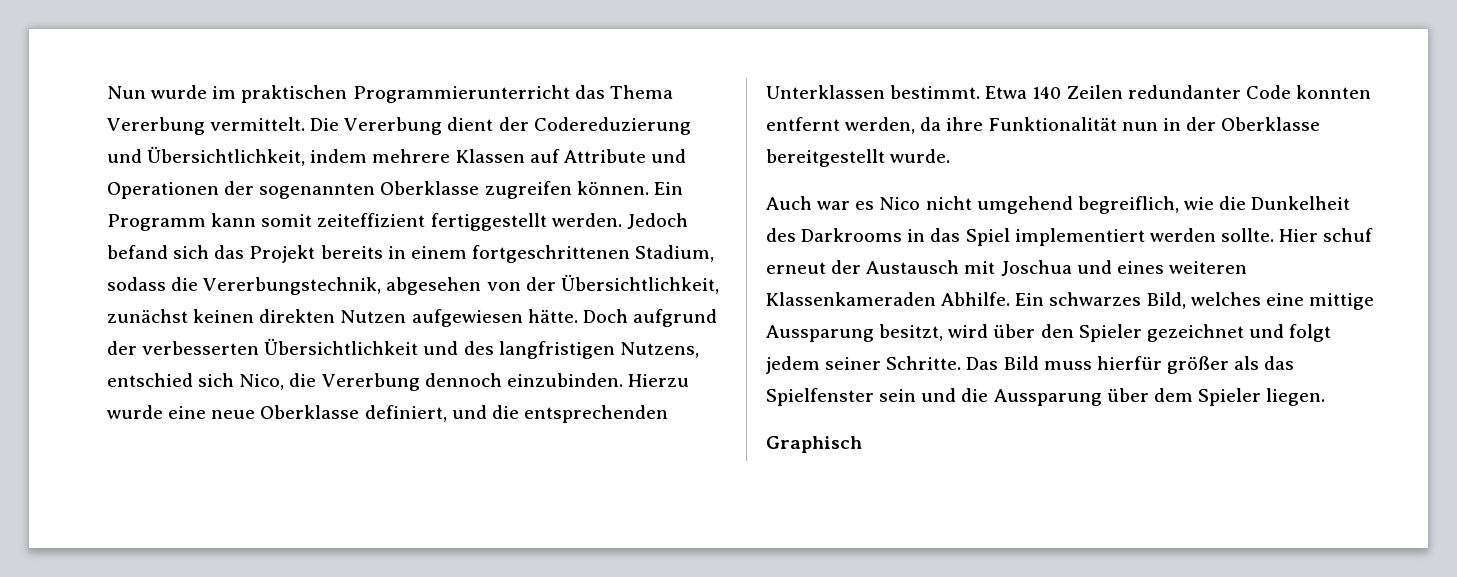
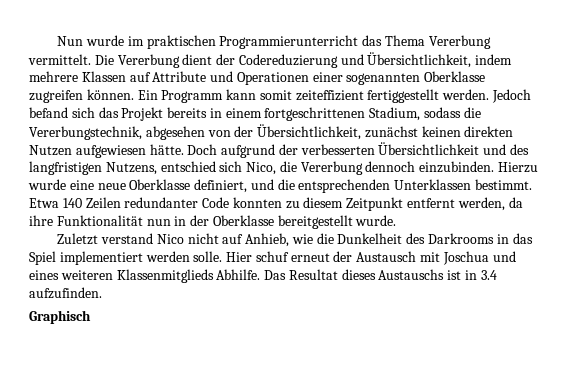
- Die Vererbung dient der Codereduzierung und Übersichtlichkeit, indem mehrere Klassen auf Attribute und Operationen der sogenannten Oberklasse zugreifen können.
+ Die Vererbung dient der Codereduzierung und Übersichtlichkeit, indem mehrere Klassen auf Attribute und Operationen einer sogenannten Oberklasse zugreifen können.
- Etwa 140 Zeilen redundanter Code konnten entfernt werden, da ihre Funktionalität nun in der Oberklasse bereitgestellt wurde.
+ Etwa 140 Zeilen redundanter Code konnten zu diesem Zeitpunkt entfernt werden, da ihre Funktionalität nun in der Oberklasse bereitgestellt wurde.
- Auch war es Nico nicht umgehend begreiflich, wie die Dunkelheit des Darkrooms in das Spiel implementiert werden sollte.
+ Zuletzt verstand Nico nicht auf Anhieb, wie die Dunkelheit des Darkrooms in das Spiel implementiert werden solle.
- Hier schuf erneut der Austausch mit Joschua und eines weiteren Klassenkameraden Abhilfe. Ein schwarzes Bild, welches eine mittige Aussparung besitzt, wird über den Spieler gezeichnet und folgt jedem seiner Schritte. Das Bild muss hierfür größer als das Spielfenster sein und die Aussparung über dem Spieler liegen.
+ Hier schuf erneut der Austausch mit Joschua und eines weiteren Klassenmitglieds Abhilfe. Das Resultat dieses Austauschs ist in 3.4 aufzufinden.

